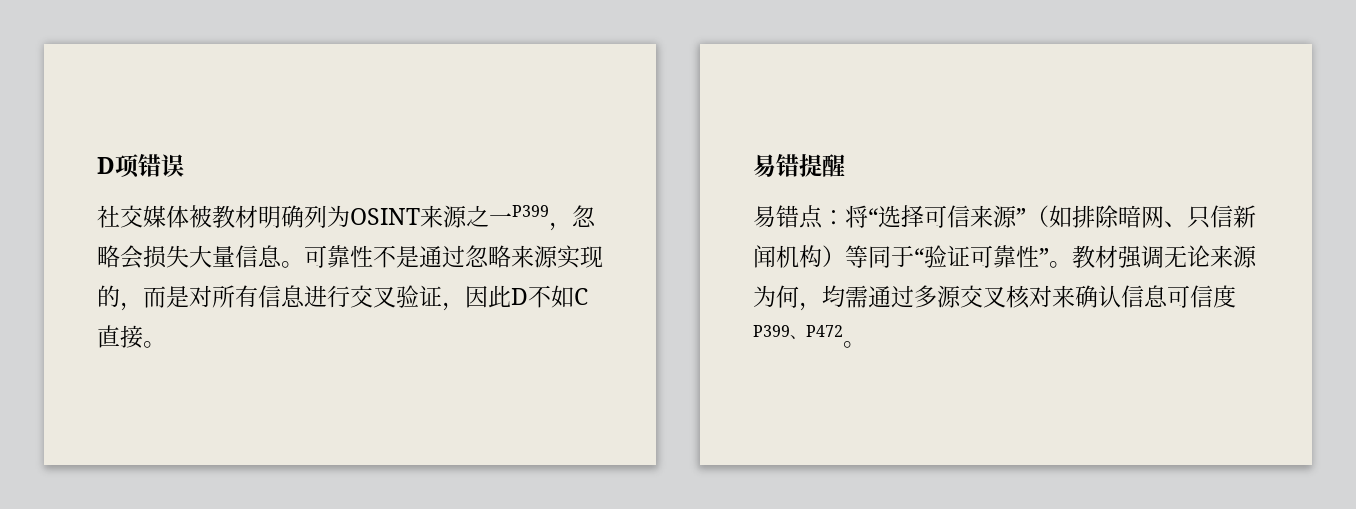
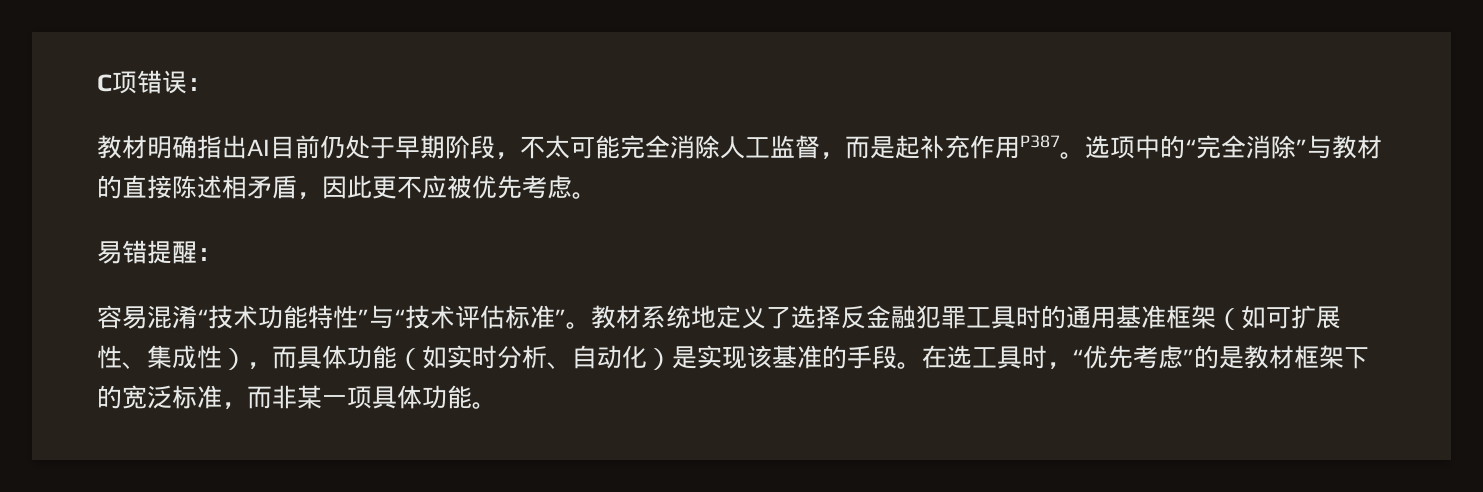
- D项错误
- 社交媒体被教材明确列为OSINT来源之一P399，忽略会损失大量信息。可靠性不是通过忽略来源实现的，而是对所有信息进行交叉验证，因此D不如C直接。
- 易错提醒
- 易错点：将“选择可信来源”（如排除暗网、只信新闻机构）等同于“验证可靠性”。教材强调无论来源为何，均需通过多源交叉核对来确认信息可信度P399、P472。
+ C项错误：
+ 教材明确指出AI目前仍处于早期阶段，不太可能完全消除人工监督，而是起补充作用P387。选项中的“完全消除”与教材的直接陈述相矛盾，因此更不应被优先考虑。
+ 易错提醒：
+ 容易混淆“技术功能特性”与“技术评估标准”。教材系统地定义了选择反金融犯罪工具时的通用基准框架（如可扩展性、集成性），而具体功能（如实时分析、自动化）是实现该基准的手段。在选工具时，“优先考虑”的是教材框架下的宽泛标准，而非某一项具体功能。

